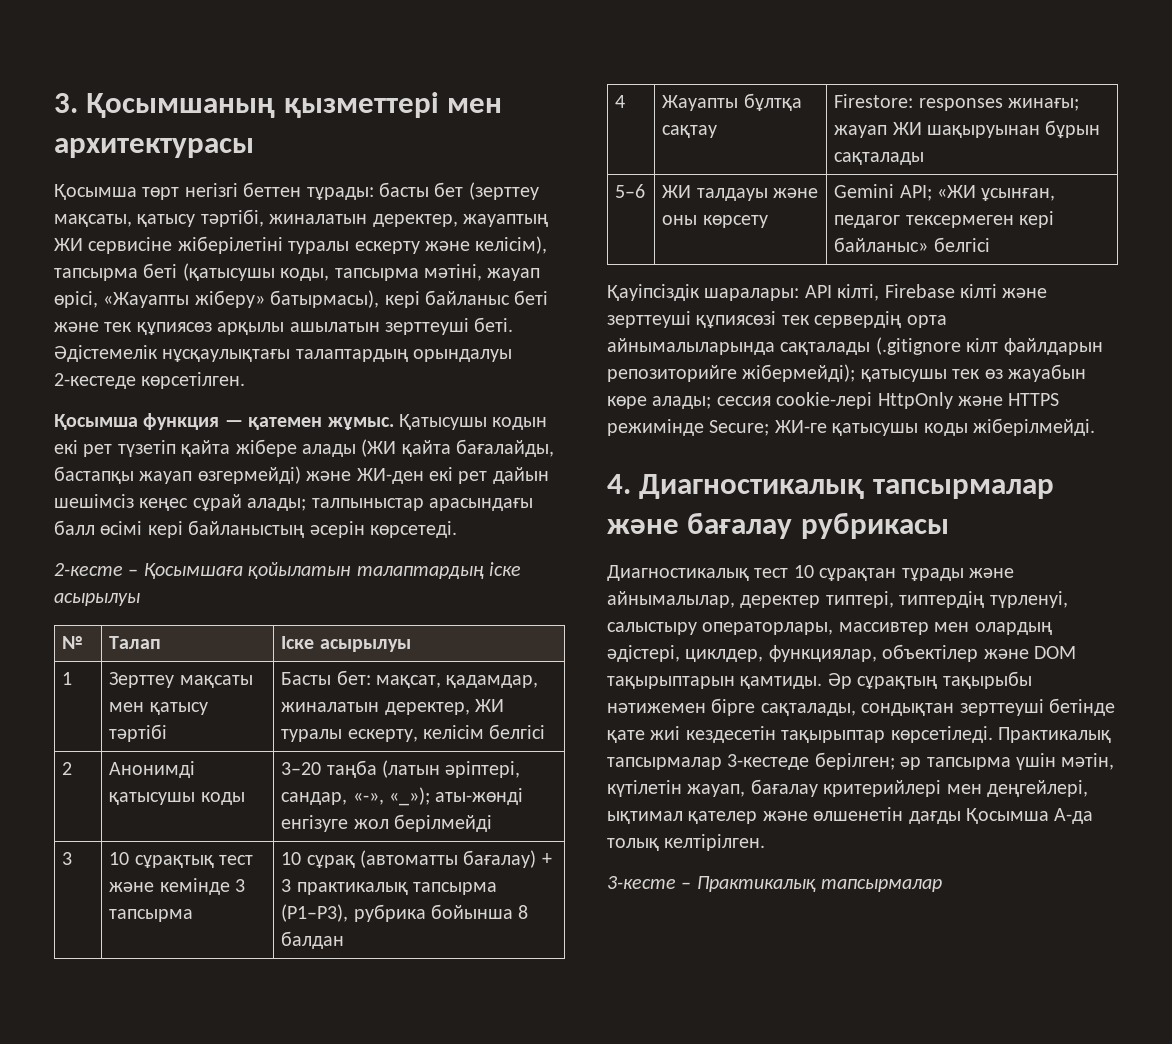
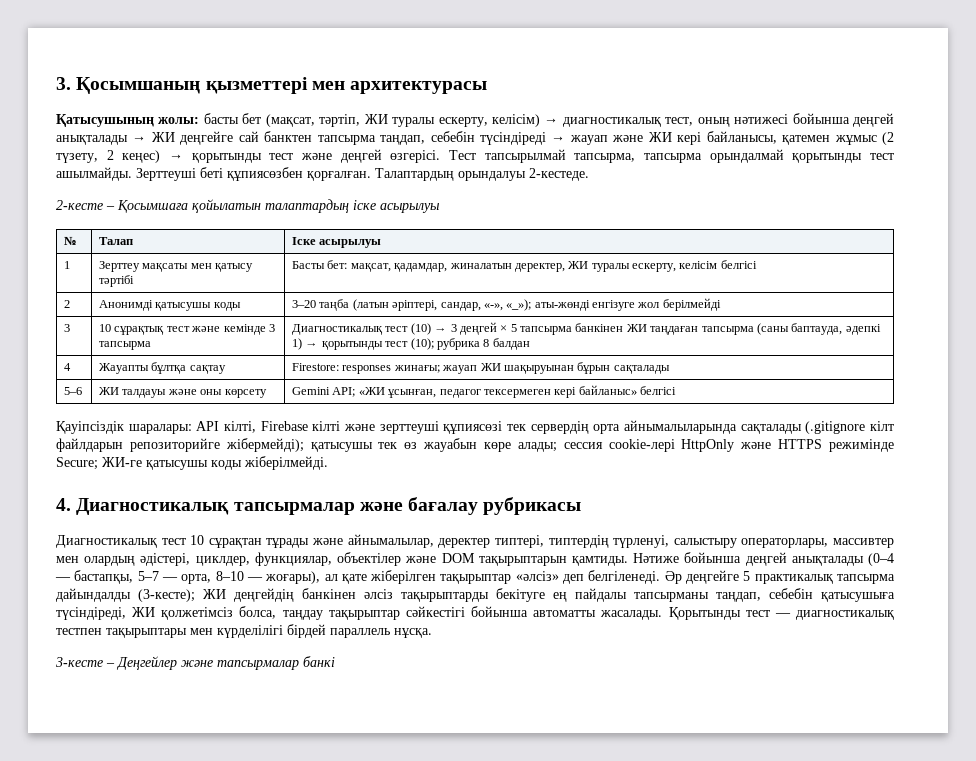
- Қосымша төрт негізгі беттен тұрады: басты бет (зерттеу мақсаты, қатысу тәртібі, жиналатын деректер, жауаптың ЖИ сервисіне жіберілетіні туралы ескерту және келісім), тапсырма беті (қатысушы коды, тапсырма мәтіні, жауап өрісі, «Жауапты жіберу» батырмасы), кері байланыс беті және тек құпиясөз арқылы ашылатын зерттеуші беті. Әдістемелік нұсқаулықтағы талаптардың орындалуы 2-кестеде көрсетілген.
- Қосымша функция — қатемен жұмыс. Қатысушы кодын екі рет түзетіп қайта жібере алады (ЖИ қайта бағалайды, бастапқы жауап өзгермейді) және ЖИ-ден екі рет дайын шешімсіз кеңес сұрай алады; талпыныстар арасындағы балл өсімі кері байланыстың әсерін көрсетеді.
+ Қатысушының жолы: басты бет (мақсат, тәртіп, ЖИ туралы ескерту, келісім) → диагностикалық тест, оның нәтижесі бойынша деңгей анықталады → ЖИ деңгейге сай банктен тапсырма таңдап, себебін түсіндіреді → жауап және ЖИ кері байланысы, қатемен жұмыс (2 түзету, 2 кеңес) → қорытынды тест және деңгей өзгерісі. Тест тапсырылмай тапсырма, тапсырма орындалмай қорытынды тест ашылмайды. Зерттеуші беті құпиясөзбен қорғалған. Талаптардың орындалуы 2-кестеде.
- 3 | 10 сұрақтық тест және кемінде 3 тапсырма | 10 сұрақ (автоматты бағалау) + 3 практикалық тапсырма (P1–P3), рубрика бойынша 8 балдан
+ 3 | 10 сұрақтық тест және кемінде 3 тапсырма | Диагностикалық тест (10) → 3 деңгей × 5 тапсырма банкінен ЖИ таңдаған тапсырма (саны баптауда, әдепкі 1) → қорытынды тест (10); рубрика 8 балдан
- Әр сұрақтың тақырыбы нәтижемен бірге сақталады, сондықтан зерттеуші бетінде қате жиі кездесетін тақырыптар көрсетіледі. Практикалық тапсырмалар 3-кестеде берілген; әр тапсырма үшін мәтін, күтілетін жауап, бағалау критерийлері мен деңгейлері, ықтимал қателер және өлшенетін дағды Қосымша А-да толық келтірілген.
- 3-кесте – Практикалық тапсырмалар
+ Нәтиже бойынша деңгей анықталады (0–4 — бастапқы, 5–7 — орта, 8–10 — жоғары), ал қате жіберілген тақырыптар «әлсіз» деп белгіленеді. Әр деңгейге 5 практикалық тапсырма дайындалды (3-кесте); ЖИ деңгейдің банкінен әлсіз тақырыптарды бекітуге ең пайдалы тапсырманы таңдап, себебін қатысушыға түсіндіреді, ЖИ қолжетімсіз болса, таңдау тақырыптар сәйкестігі бойынша автоматты жасалады. Қорытынды тест — диагностикалық тестпен тақырыптары мен күрделілігі бірдей параллель нұсқа.
+ 3-кесте – Деңгейлер және тапсырмалар банкі

